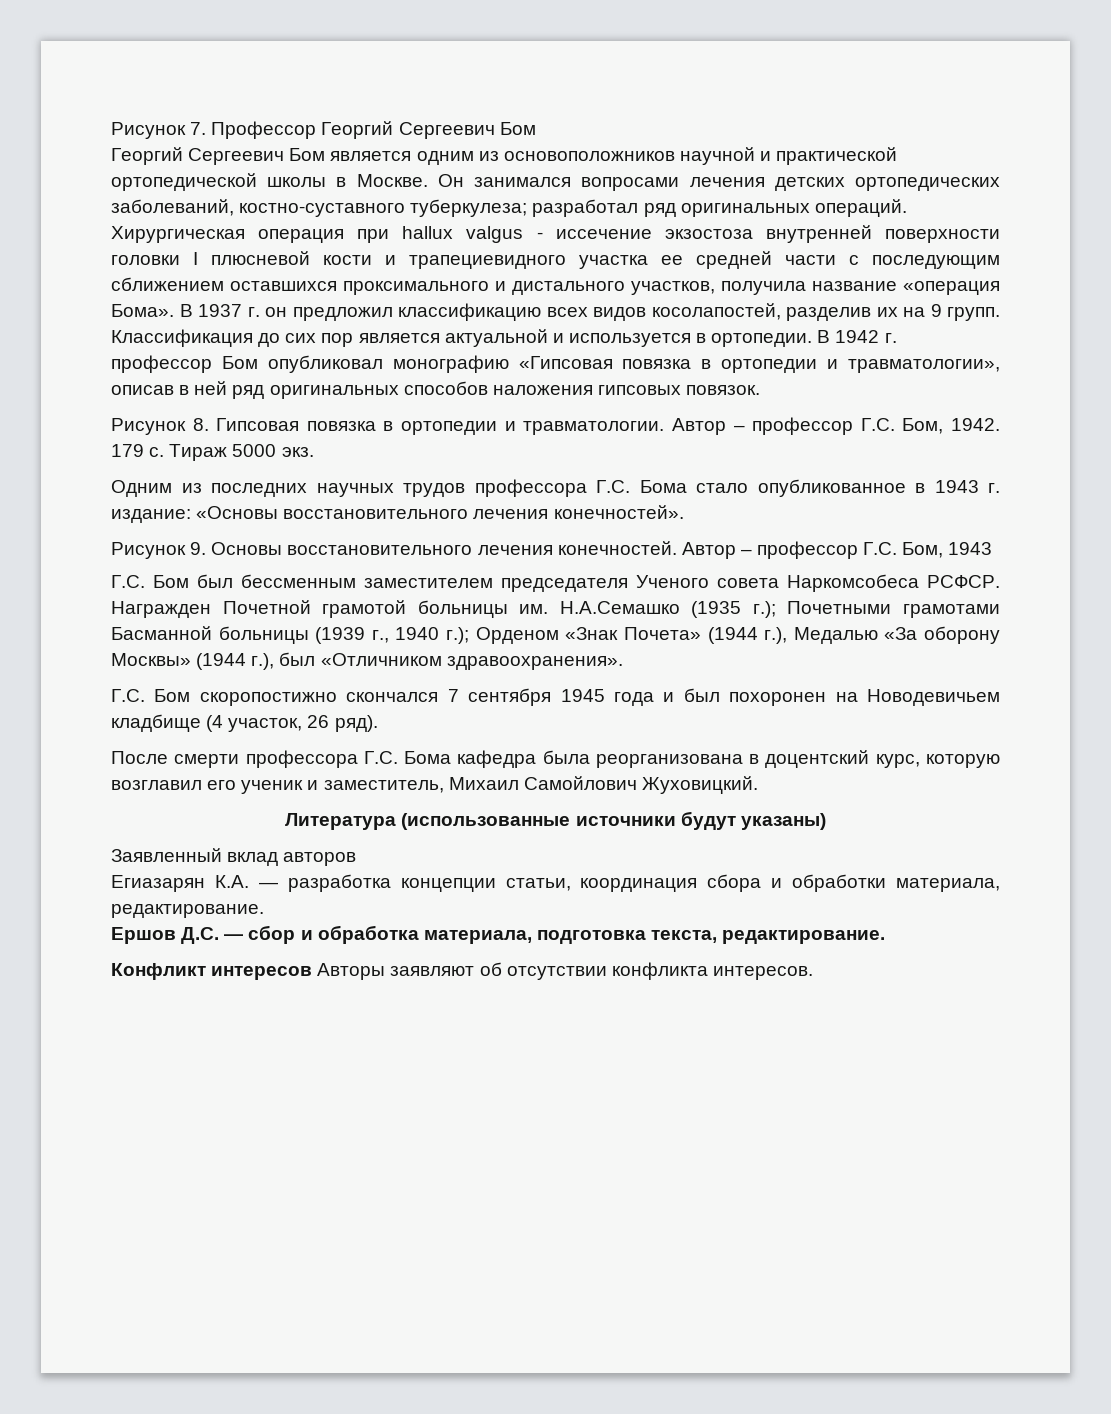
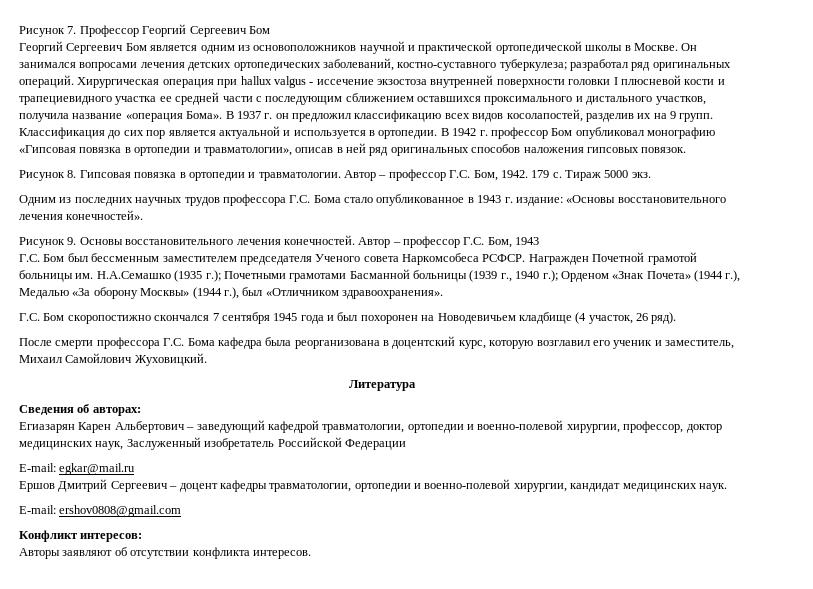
- Литература (использованные источники будут указаны)
- Заявленный вклад авторов
- Егиазарян К.А. — разработка концепции статьи, координация сбора и обработки материала, редактирование.
- Ершов Д.С. — сбор и обработка материала, подготовка текста, редактирование.
+ Литература
+ Сведения об авторах:
+ Егиазарян Карен Альбертович – заведующий кафедрой травматологии, ортопедии и военно-полевой хирургии, профессор, доктор медицинских наук, Заслуженный изобретатель Российской Федерации
+ E-mail: egkar@mail.ru
+ Ершов Дмитрий Сергеевич – доцент кафедры травматологии, ортопедии и военно-полевой хирургии, кандидат медицинских наук.
+ E-mail: ershov0808@gmail.com
- Конфликт интересов Авторы заявляют об отсутствии конфликта интересов.
+ Конфликт интересов:
+ Авторы заявляют об отсутствии конфликта интересов.

